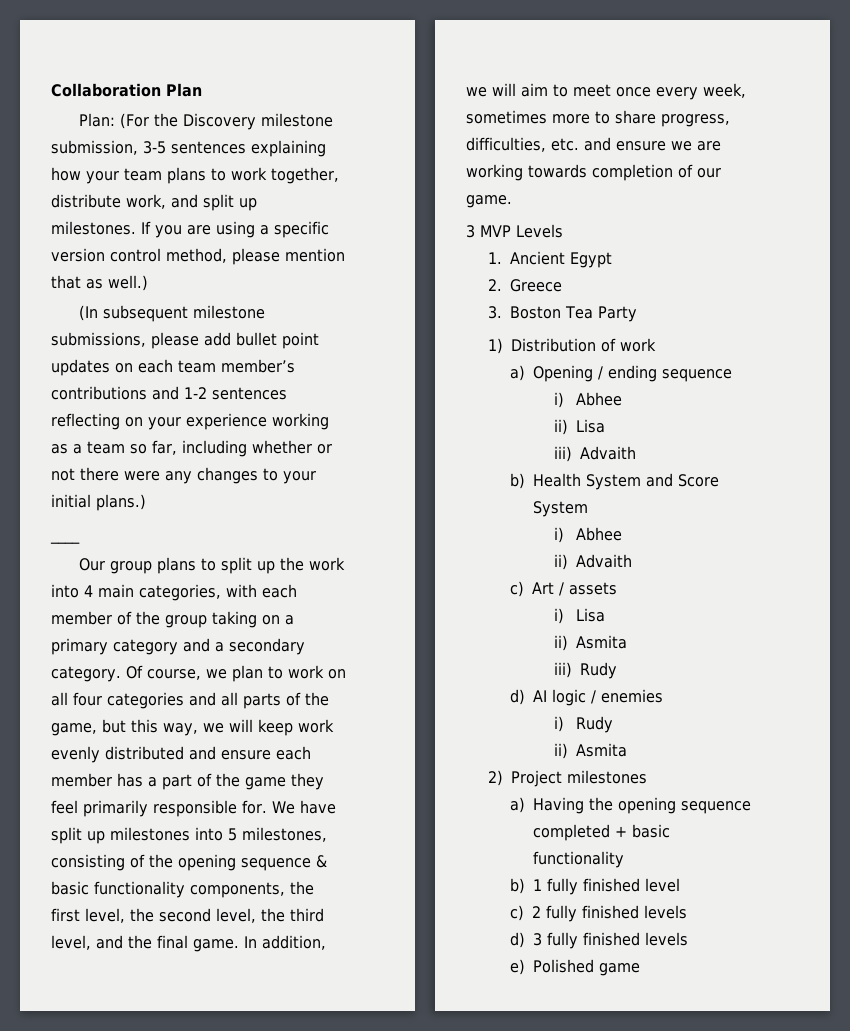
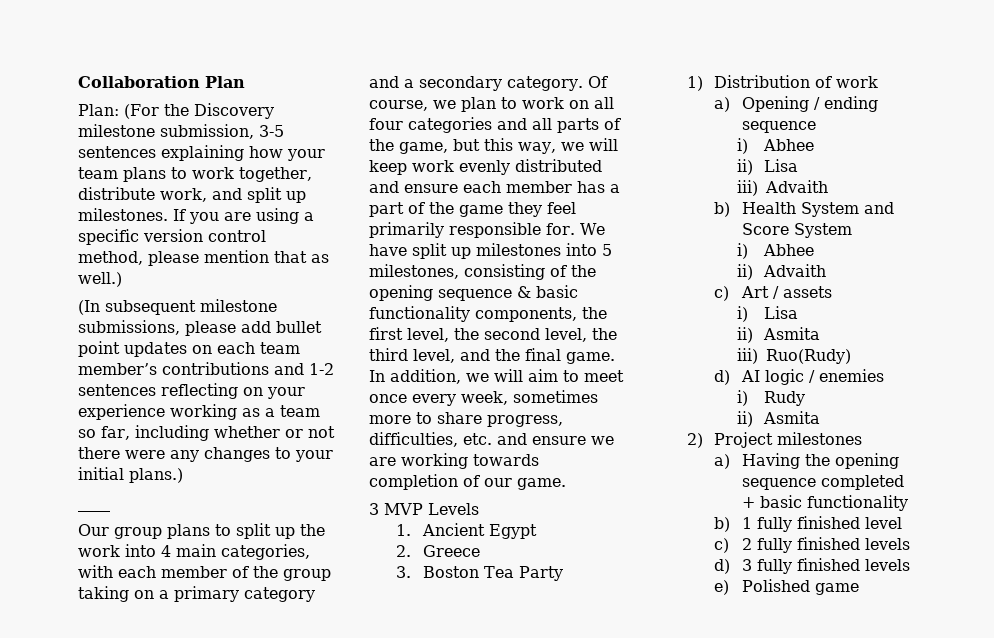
- iii) Rudy
+ iii) Ruo(Rudy)

